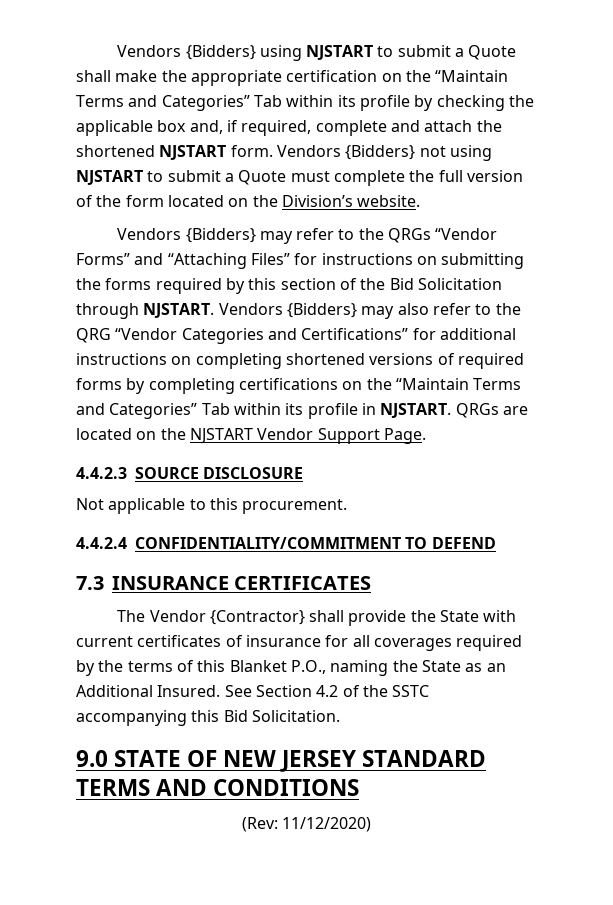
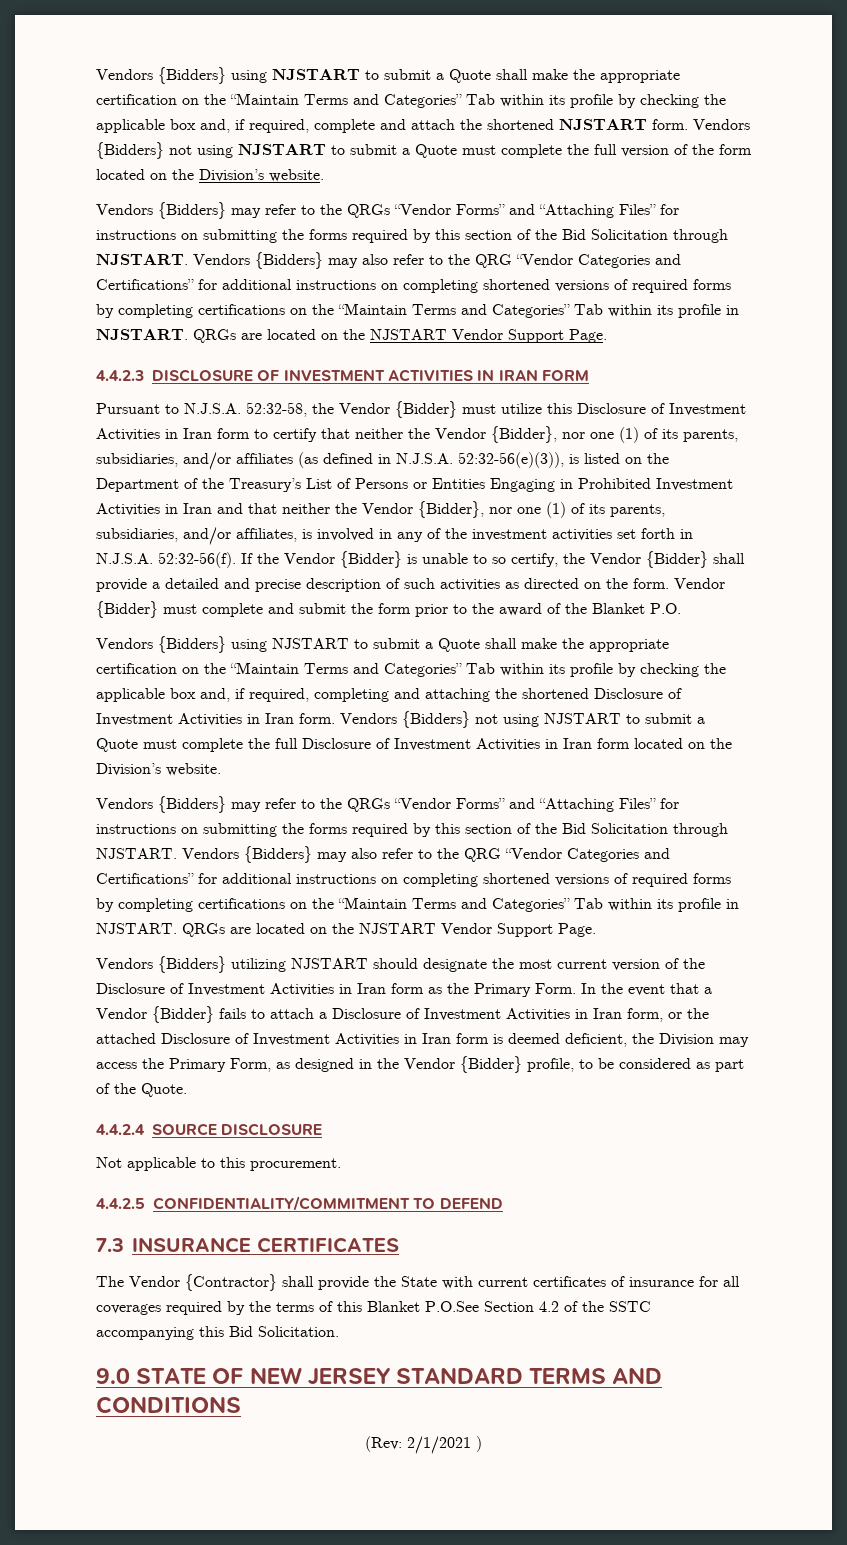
- 4.4.2.3 SOURCE DISCLOSURE
+ 4.4.2.3 DISCLOSURE OF INVESTMENT ACTIVITIES IN IRAN FORM
+ Pursuant to N.J.S.A. 52:32-58, the Vendor {Bidder} must utilize this Disclosure of Investment Activities in Iran form to certify that neither the Vendor {Bidder}, nor one (1) of its parents, subsidiaries, and/or affiliates (as defined in N.J.S.A. 52:32-56(e)(3)), is listed on the Department of the Treasury’s List of Persons or Entities Engaging in Prohibited Investment Activities in Iran and that neither the Vendor {Bidder}, nor one (1) of its parents, subsidiaries, and/or affiliates, is involved in any of the investment activities set forth in N.J.S.A. 52:32-56(f). If the Vendor {Bidder} is unable to so certify, the Vendor {Bidder} shall provide a detailed and precise description of such activities as directed on the form. Vendor {Bidder} must complete and submit the form prior to the award of the Blanket P.O.
+ Vendors {Bidders} using NJSTART to submit a Quote shall make the appropriate certification on the “Maintain Terms and Categories” Tab within its profile by checking the applicable box and, if required, completing and attaching the shortened Disclosure of Investment Activities in Iran form. Vendors {Bidders} not using NJSTART to submit a Quote must complete the full Disclosure of Investment Activities in Iran form located on the Division’s website.
+ Vendors {Bidders} may refer to the QRGs “Vendor Forms” and “Attaching Files” for instructions on submitting the forms required by this section of the Bid Solicitation through NJSTART. Vendors {Bidders} may also refer to the QRG “Vendor Categories and Certifications” for additional instructions on completing shortened versions of required forms by completing certifications on the “Maintain Terms and Categories” Tab within its profile in NJSTART. QRGs are located on the NJSTART Vendor Support Page.
+ Vendors {Bidders} utilizing NJSTART should designate the most current version of the Disclosure of Investment Activities in Iran form as the Primary Form. In the event that a Vendor {Bidder} fails to attach a Disclosure of Investment Activities in Iran form, or the attached Disclosure of Investment Activities in Iran form is deemed deficient, the Division may access the Primary Form, as designed in the Vendor {Bidder} profile, to be considered as part of the Quote.
+ 4.4.2.4 SOURCE DISCLOSURE
- 4.4.2.4 CONFIDENTIALITY/COMMITMENT TO DEFEND
+ 4.4.2.5 CONFIDENTIALITY/COMMITMENT TO DEFEND
- The Vendor {Contractor} shall provide the State with current certificates of insurance for all coverages required by the terms of this Blanket P.O., naming the State as an Additional Insured. See Section 4.2 of the SSTC accompanying this Bid Solicitation.
+ The Vendor {Contractor} shall provide the State with current certificates of insurance for all coverages required by the terms of this Blanket P.O.See Section 4.2 of the SSTC accompanying this Bid Solicitation.
- (Rev: 11/12/2020)
+ (Rev: 2/1/2021 )

